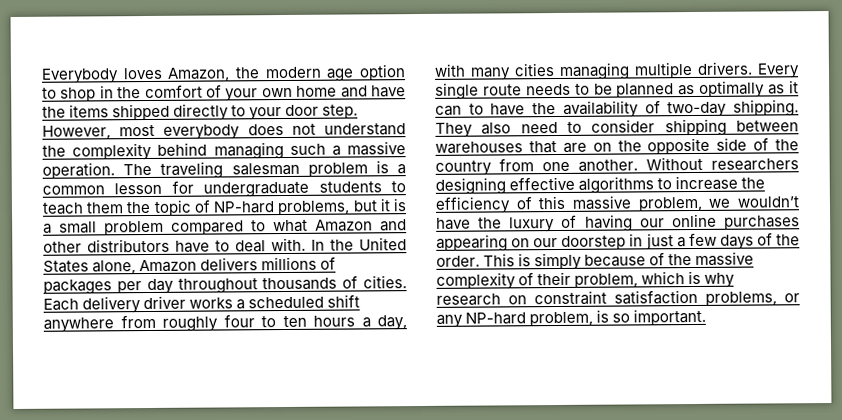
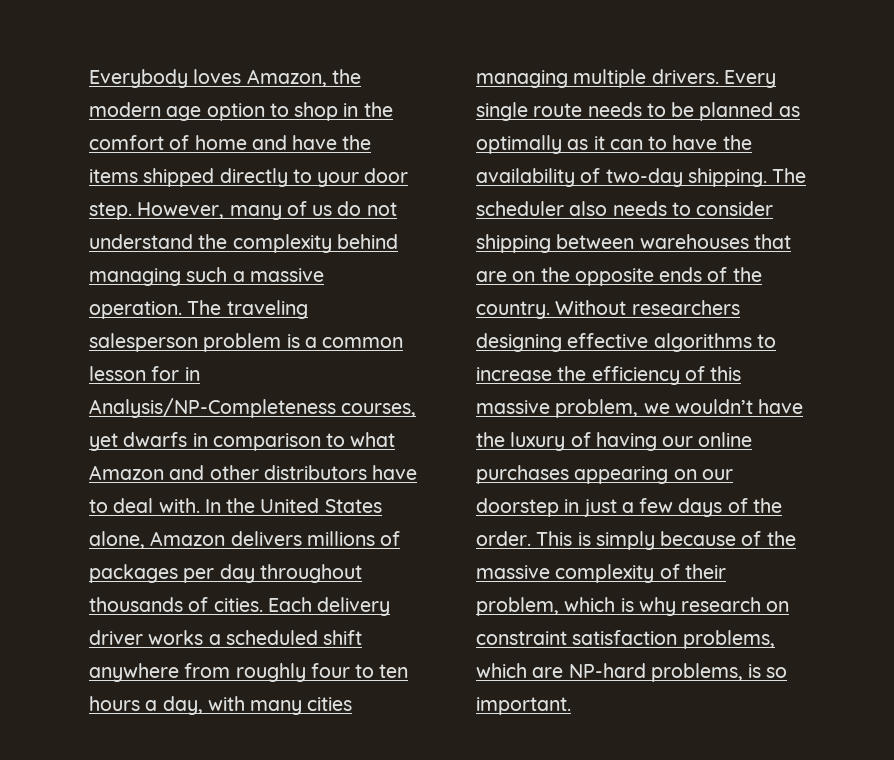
- Everybody loves Amazon, the modern age option to shop in the comfort of your own home and have the items shipped directly to your door step.
+ Everybody loves Amazon, the modern age option to shop in the comfort of home and have the items shipped directly to your door step.
- However, most everybody does not understand the complexity behind managing such a massive operation.
+ However, many of us do not understand the complexity behind managing such a massive operation.
- The traveling salesman problem is a common lesson for undergraduate students to teach them the topic of NP-hard problems, but it is a small problem compared to what Amazon and other distributors have to deal with.
+ The traveling salesperson problem is a common lesson for in Analysis/NP-Completeness courses, yet dwarfs in comparison to what Amazon and other distributors have to deal with.
- They also need to consider shipping between warehouses that are on the opposite side of the country from one another.
+ The scheduler also needs to consider shipping between warehouses that are on the opposite ends of the country.
- This is simply because of the massive complexity of their problem, which is why research on constraint satisfaction problems, or any NP-hard problem, is so important.
+ This is simply because of the massive complexity of their problem, which is why research on constraint satisfaction problems, which are NP-hard problems, is so important.

